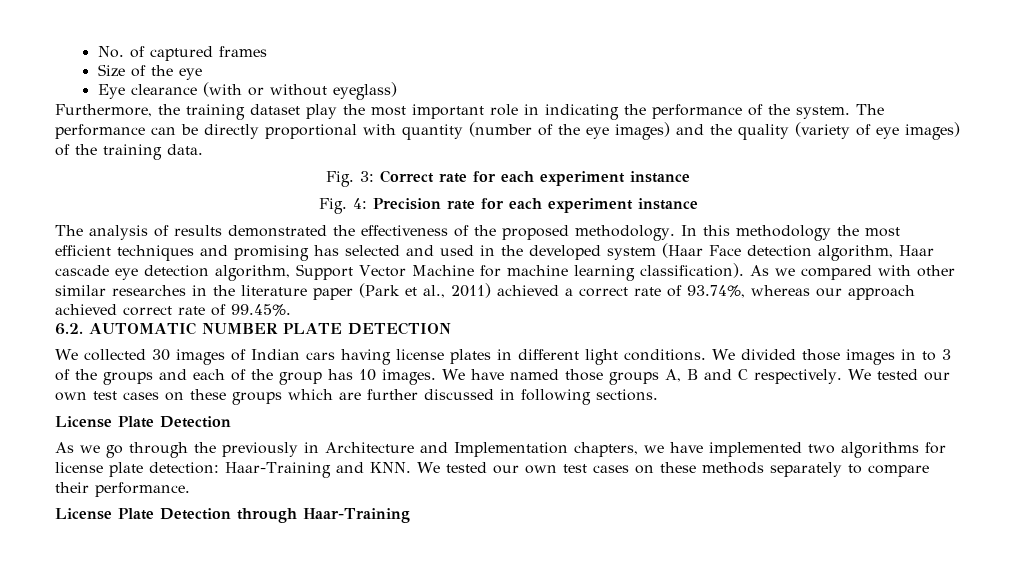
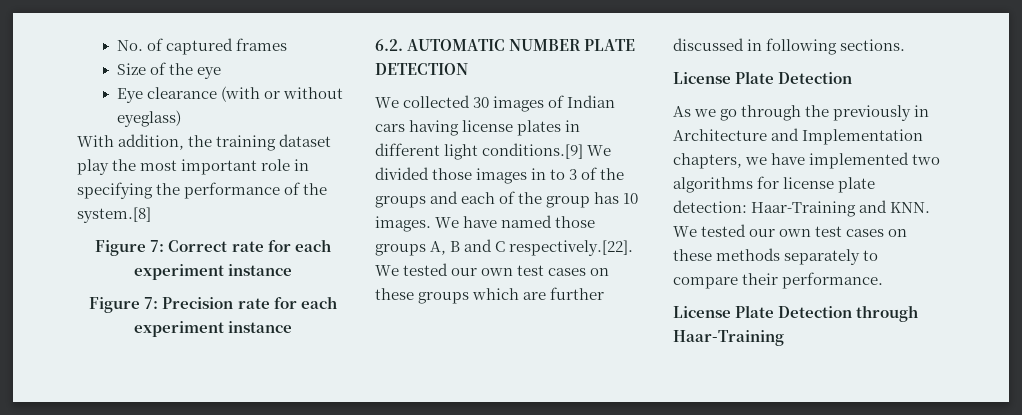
- Furthermore, the training dataset play the most important role in indicating the performance of the system. The performance can be directly proportional with quantity (number of the eye images) and the quality (variety of eye images) of the training data.
- Fig. 3: Correct rate for each experiment instance
+ With addition, the training dataset play the most important role in specifying the performance of the system.[8]
+ Figure 7: Correct rate for each experiment instance
- Fig. 4: Precision rate for each experiment instance
+ Figure 7: Precision rate for each experiment instance
- The analysis of results demonstrated the effectiveness of the proposed methodology. In this methodology the most efficient techniques and promising has selected and used in the developed system (Haar Face detection algorithm, Haar cascade eye detection algorithm, Support Vector Machine for machine learning classification). As we compared with other similar researches in the literature paper (Park et al., 2011) achieved a correct rate of 93.74%, whereas our approach achieved correct rate of 99.45%.
- We collected 30 images of Indian cars having license plates in different light conditions. We divided those images in to 3 of the groups and each of the group has 10 images.
+ We collected 30 images of Indian cars having license plates in different light conditions.[9] We divided those images in to 3 of the groups and each of the group has 10 images.
- We have named those groups A, B and C respectively. We tested our own test cases on these groups which are further discussed in following sections.
+ We have named those groups A, B and C respectively.[22]. We tested our own test cases on these groups which are further discussed in following sections.

